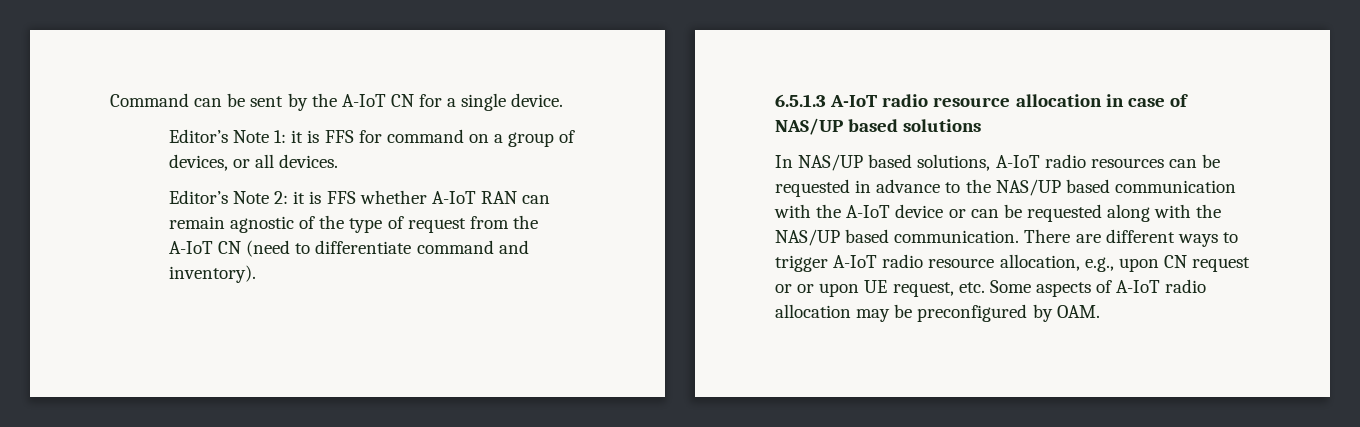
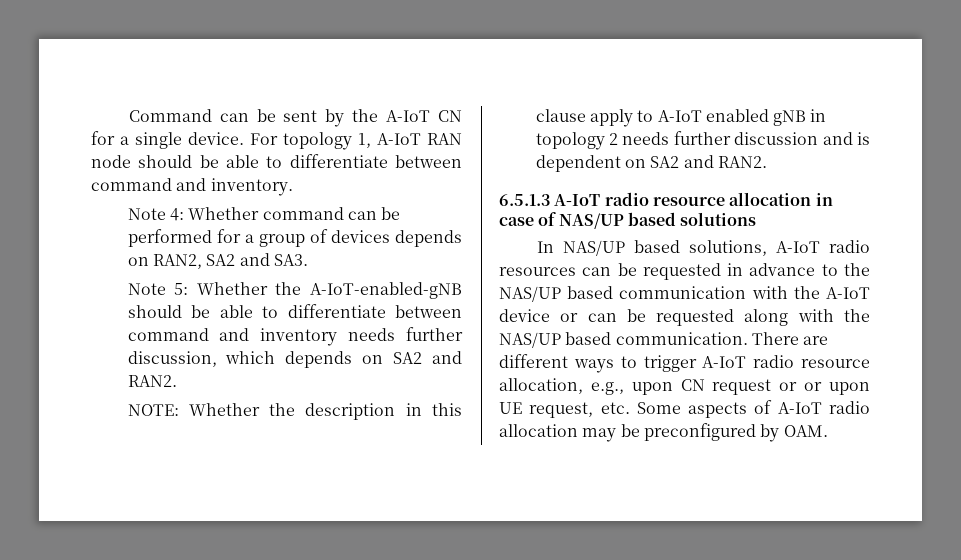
- Command can be sent by the A-IoT CN for a single device.
- Editor’s Note 1: it is FFS for command on a group of devices, or all devices.
- Editor’s Note 2: it is FFS whether A-IoT RAN can remain agnostic of the type of request from the A-IoT CN (need to differentiate command and inventory).
+ Command can be sent by the A-IoT CN for a single device. For topology 1, A-IoT RAN node should be able to differentiate between command and inventory.
+ Note 4: Whether command can be performed for a group of devices depends on RAN2, SA2 and SA3.
+ Note 5: Whether the A-IoT-enabled-gNB should be able to differentiate between command and inventory needs further discussion, which depends on SA2 and RAN2.
+ NOTE: Whether the description in this clause apply to A-IoT enabled gNB in topology 2 needs further discussion and is dependent on SA2 and RAN2.

